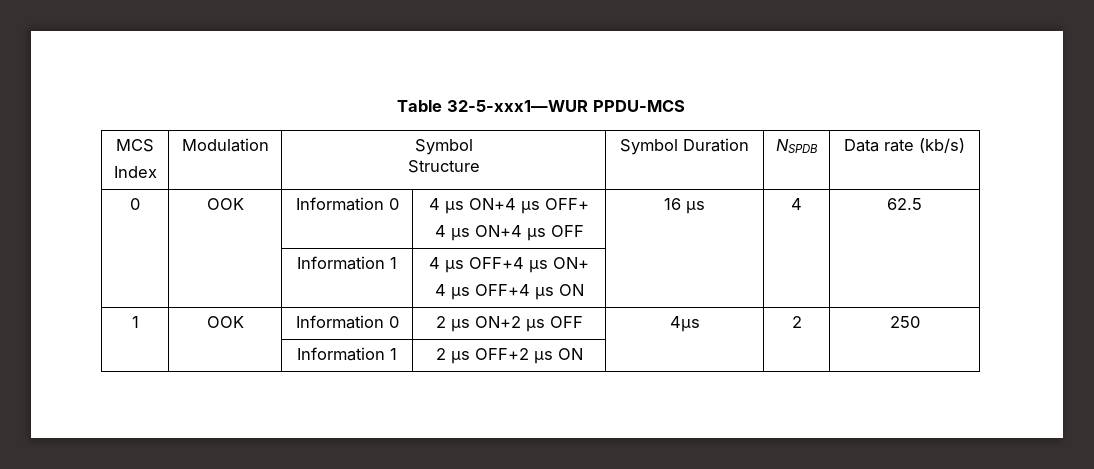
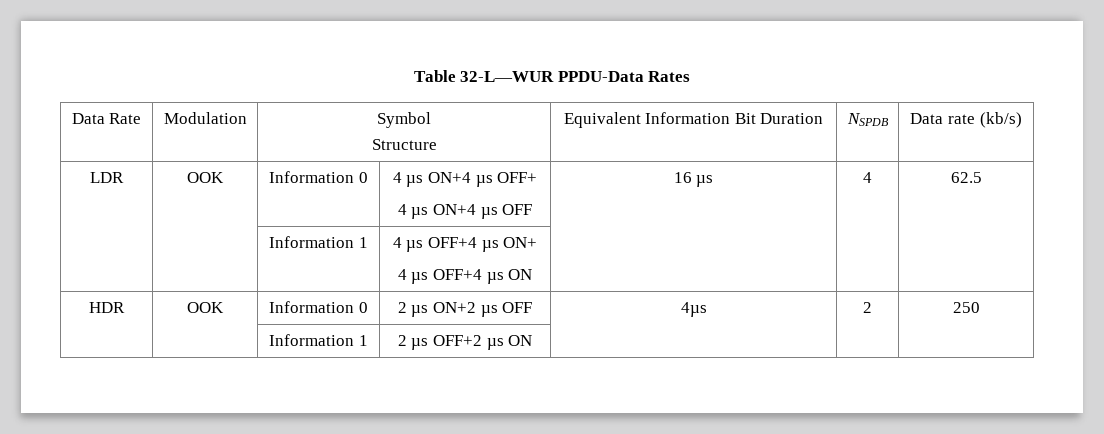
- Table 32-5-xxx1—WUR PPDU-MCS
- MCS
- Index | Modulation | Symbol
- Structure | Symbol Duration | NSPDB | Data rate (kb/s)
+ Table 32-L—WUR PPDU-Data Rates
+ Data Rate | Modulation | Symbol
+ Structure | Equivalent Information Bit Duration | NSPDB | Data rate (kb/s)
- 0 | OOK | Information 0 | 4 µs ON+4 µs OFF+
+ LDR | OOK | Information 0 | 4 µs ON+4 µs OFF+
- 1 | OOK | Information 0 | 2 µs ON+2 µs OFF | 4µs | 2 | 250
+ HDR | OOK | Information 0 | 2 µs ON+2 µs OFF | 4µs | 2 | 250

